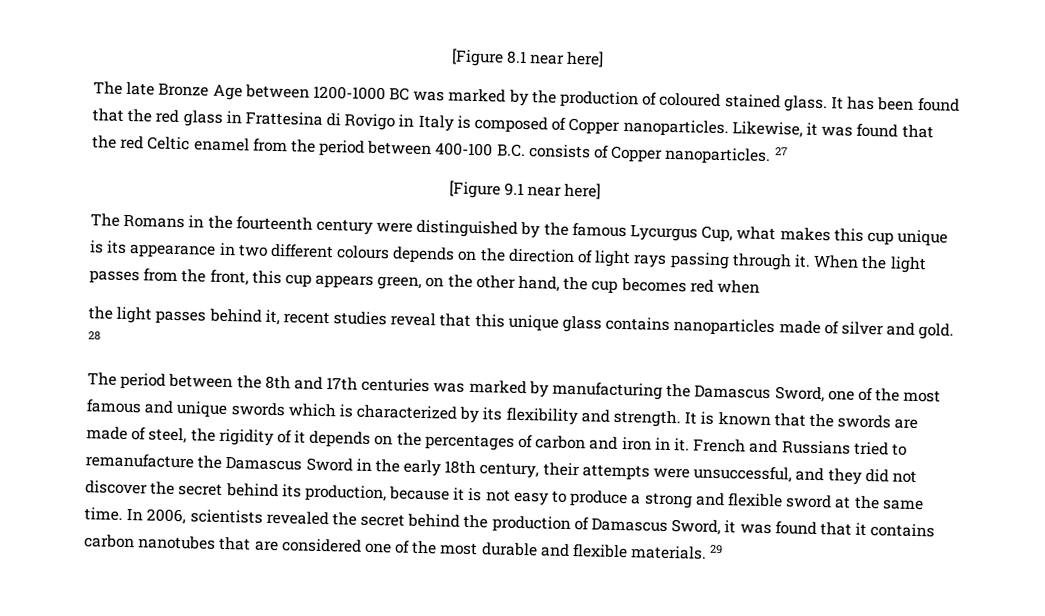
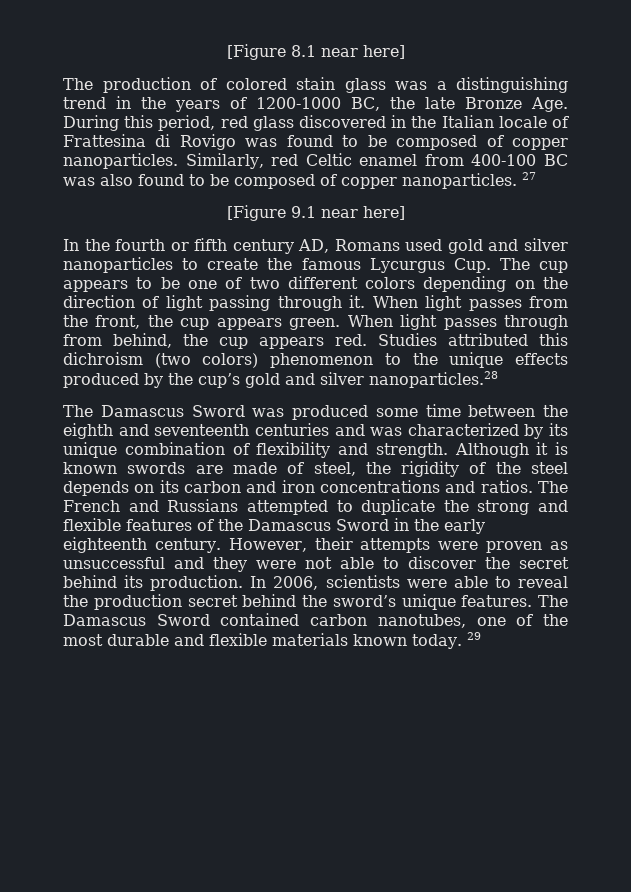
- The late Bronze Age between 1200-1000 BC was marked by the production of coloured stained glass. It has been found that the red glass in Frattesina di Rovigo in Italy is composed of Copper nanoparticles. Likewise, it was found that the red Celtic enamel from the period between 400-100 B.C. consists of Copper nanoparticles.
+ The production of colored stain glass was a distinguishing trend in the years of 1200-1000 BC, the late Bronze Age. During this period, red glass discovered in the Italian locale of Frattesina di Rovigo was found to be composed of copper nanoparticles. Similarly, red Celtic enamel from 400-100 BC was also found to be composed of copper nanoparticles.
- The Romans in the fourteenth century were distinguished by the famous Lycurgus Cup, what makes this cup unique is its appearance in two different colours depends on the direction of light rays passing through it.
+ In the fourth or fifth century AD, Romans used gold and silver nanoparticles to create the famous Lycurgus Cup. The cup appears to be one of two different colors depending on the direction of light passing through it.
- When the light passes from the front, this cup appears green, on the other hand, the cup becomes red when
- the light passes behind it, recent studies reveal that this unique glass contains nanoparticles made of silver and gold. 28
- The period between the 8th and 17th centuries was marked by manufacturing the Damascus Sword, one of the most famous and unique swords which is characterized by its flexibility and strength. It is known that the swords are made of steel, the rigidity of it depends on the percentages of carbon and iron in it. French and Russians tried to remanufacture the Damascus Sword in the early 18th century, their attempts were unsuccessful, and they did not discover the secret behind its production, because it is not easy to produce a strong and flexible sword at the same time. In 2006, scientists revealed the secret behind the production of Damascus Sword, it was found that it contains carbon nanotubes that are considered one of the most durable and flexible materials.
+ When light passes from the front, the cup appears green. When light passes through from behind, the cup appears red. Studies attributed this dichroism (two colors) phenomenon to the unique effects produced by the cup’s gold and silver nanoparticles.28
+ The Damascus Sword was produced some time between the eighth and seventeenth centuries and was characterized by its unique combination of flexibility and strength. Although it is known swords are made of steel, the rigidity of the steel depends on its carbon and iron concentrations and ratios. The French and Russians attempted to duplicate the strong and flexible features of the Damascus Sword in the early eighteenth century. However, their attempts were proven as unsuccessful and they were not able to discover the secret behind its production. In 2006, scientists were able to reveal the production secret behind the sword’s unique features. The Damascus Sword contained carbon nanotubes, one of the most durable and flexible materials known today.

